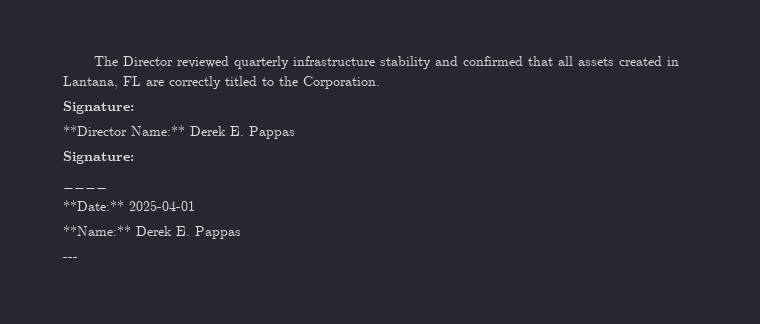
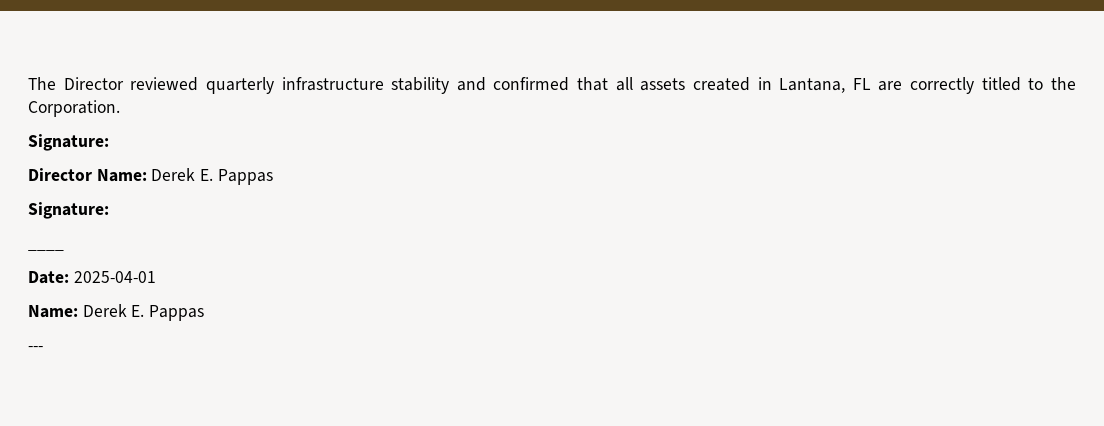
- **Director Name:** Derek E. Pappas
+ Director Name: Derek E. Pappas
- **Date:** 2025-04-01
- **Name:** Derek E. Pappas
+ Date: 2025-04-01
+ Name: Derek E. Pappas

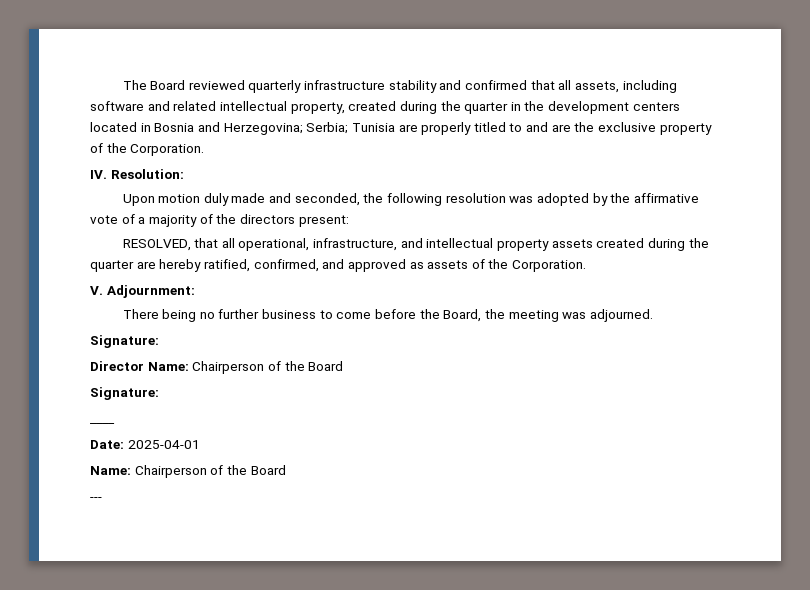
- The Director reviewed quarterly infrastructure stability and confirmed that all assets created in Lantana, FL are correctly titled to the Corporation.
+ The Board reviewed quarterly infrastructure stability and confirmed that all assets, including software and related intellectual property, created during the quarter in the development centers located in Bosnia and Herzegovina; Serbia; Tunisia are properly titled to and are the exclusive property of the Corporation.
+ IV. Resolution:
+ Upon motion duly made and seconded, the following resolution was adopted by the affirmative vote of a majority of the directors present:
+ RESOLVED, that all operational, infrastructure, and intellectual property assets created during the quarter are hereby ratified, confirmed, and approved as assets of the Corporation.
+ V. Adjournment:
+ There being no further business to come before the Board, the meeting was adjourned.
- Director Name: Derek E. Pappas
+ Director Name: Chairperson of the Board
  Date: 2025-04-01
- Name: Derek E. Pappas
+ Name: Chairperson of the Board

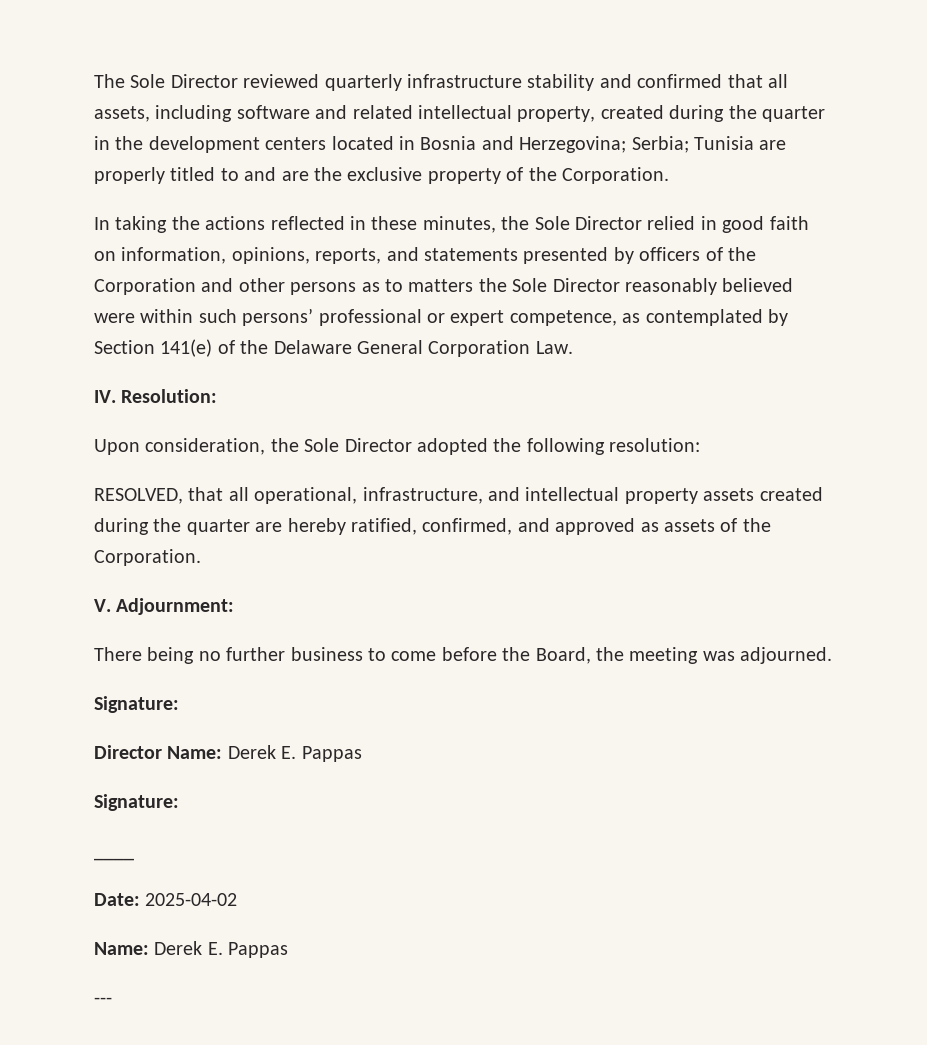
- The Board reviewed quarterly infrastructure stability and confirmed that all assets, including software and related intellectual property, created during the quarter in the development centers located in Bosnia and Herzegovina; Serbia; Tunisia are properly titled to and are the exclusive property of the Corporation.
+ The Sole Director reviewed quarterly infrastructure stability and confirmed that all assets, including software and related intellectual property, created during the quarter in the development centers located in Bosnia and Herzegovina; Serbia; Tunisia are properly titled to and are the exclusive property of the Corporation.
+ In taking the actions reflected in these minutes, the Sole Director relied in good faith on information, opinions, reports, and statements presented by officers of the Corporation and other persons as to matters the Sole Director reasonably believed were within such persons’ professional or expert competence, as contemplated by Section 141(e) of the Delaware General Corporation Law.
  IV. Resolution:
- Upon motion duly made and seconded, the following resolution was adopted by the affirmative vote of a majority of the directors present:
+ Upon consideration, the Sole Director adopted the following resolution:
- Director Name: Chairperson of the Board
+ Director Name: Derek E. Pappas
- Date: 2025-04-01
- Name: Chairperson of the Board
+ Date: 2025-04-02
+ Name: Derek E. Pappas

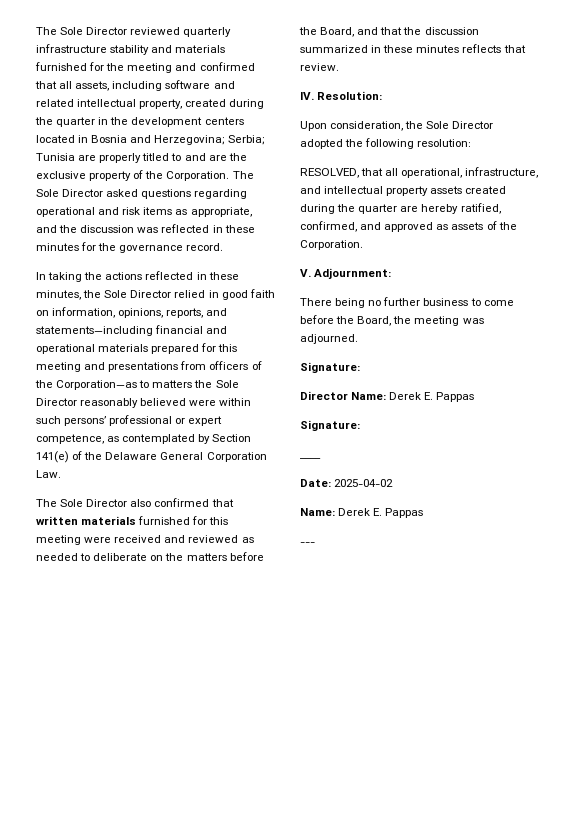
- The Sole Director reviewed quarterly infrastructure stability and confirmed that all assets, including software and related intellectual property, created during the quarter in the development centers located in Bosnia and Herzegovina; Serbia; Tunisia are properly titled to and are the exclusive property of the Corporation.
+ The Sole Director reviewed quarterly infrastructure stability and materials furnished for the meeting and confirmed that all assets, including software and related intellectual property, created during the quarter in the development centers located in Bosnia and Herzegovina; Serbia; Tunisia are properly titled to and are the exclusive property of the Corporation. The Sole Director asked questions regarding operational and risk items as appropriate, and the discussion was reflected in these minutes for the governance record.
- In taking the actions reflected in these minutes, the Sole Director relied in good faith on information, opinions, reports, and statements presented by officers of the Corporation and other persons as to matters the Sole Director reasonably believed were within such persons’ professional or expert competence, as contemplated by Section 141(e) of the Delaware General Corporation Law.
+ In taking the actions reflected in these minutes, the Sole Director relied in good faith on information, opinions, reports, and statements—including financial and operational materials prepared for this meeting and presentations from officers of the Corporation—as to matters the Sole Director reasonably believed were within such persons’ professional or expert competence, as contemplated by Section 141(e) of the Delaware General Corporation Law.
+ The Sole Director also confirmed that written materials furnished for this meeting were received and reviewed as needed to deliberate on the matters before the Board, and that the discussion summarized in these minutes reflects that review.

